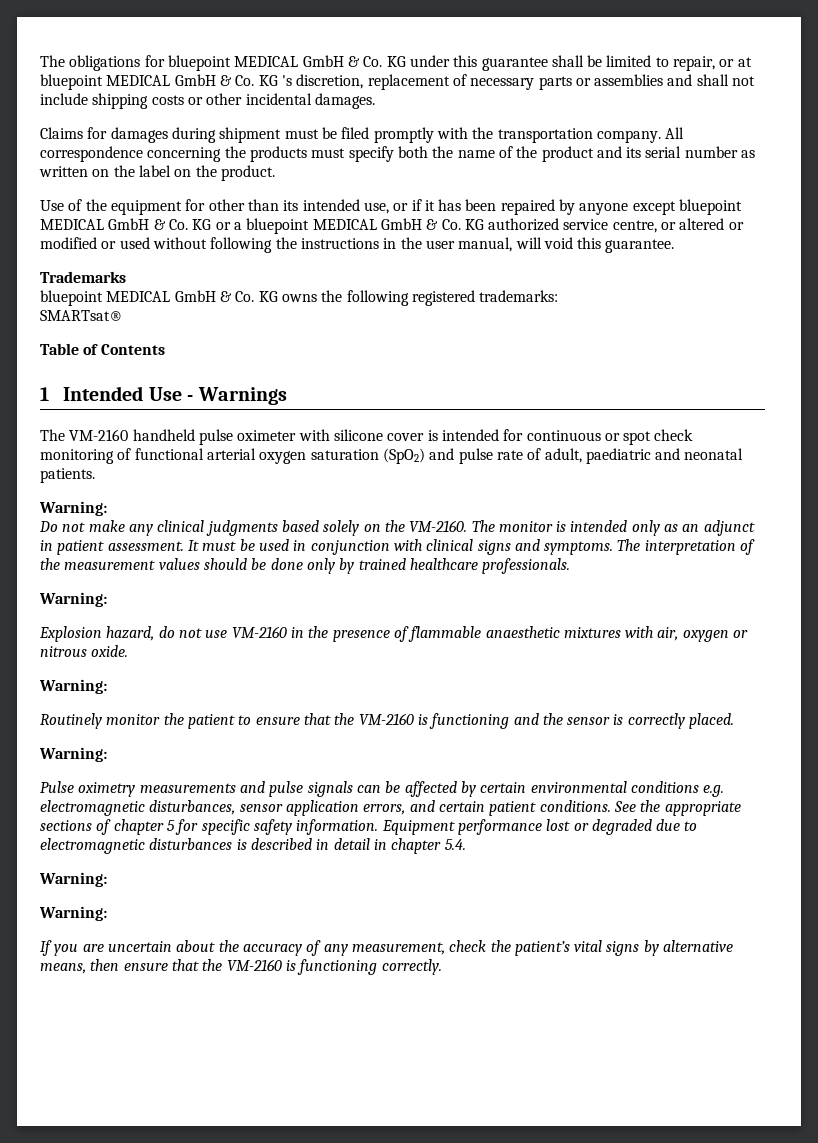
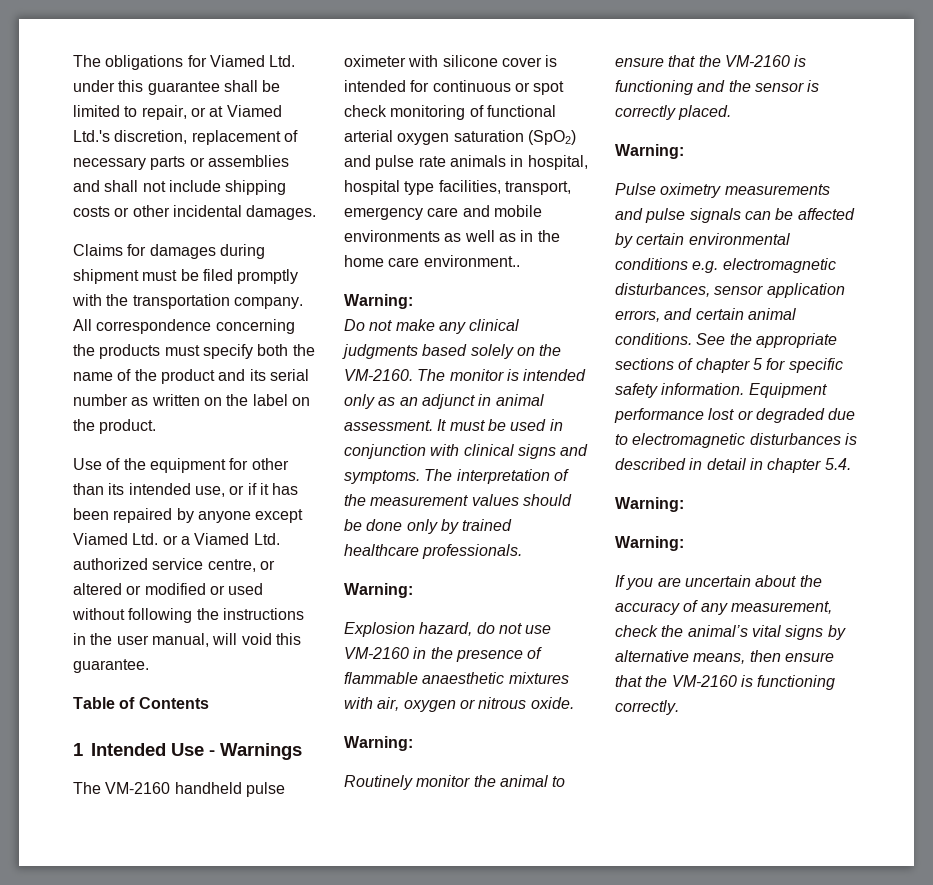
- The obligations for bluepoint MEDICAL GmbH & Co. KG under this guarantee shall be limited to repair, or at bluepoint MEDICAL GmbH & Co. KG 's discretion, replacement of necessary parts or assemblies and shall not include shipping costs or other incidental damages.
+ The obligations for Viamed Ltd. under this guarantee shall be limited to repair, or at Viamed Ltd.'s discretion, replacement of necessary parts or assemblies and shall not include shipping costs or other incidental damages.
- Use of the equipment for other than its intended use, or if it has been repaired by anyone except bluepoint MEDICAL GmbH & Co. KG or a bluepoint MEDICAL GmbH & Co. KG authorized service centre, or altered or modified or used without following the instructions in the user manual, will void this guarantee.
+ Use of the equipment for other than its intended use, or if it has been repaired by anyone except Viamed Ltd. or a Viamed Ltd. authorized service centre, or altered or modified or used without following the instructions in the user manual, will void this guarantee.
- Trademarks
- bluepoint MEDICAL GmbH & Co. KG owns the following registered trademarks:
- SMARTsat®
- The VM-2160 handheld pulse oximeter with silicone cover is intended for continuous or spot check monitoring of functional arterial oxygen saturation (SpO2) and pulse rate of adult, paediatric and neonatal patients.
+ The VM-2160 handheld pulse oximeter with silicone cover is intended for continuous or spot check monitoring of functional arterial oxygen saturation (SpO2) and pulse rate animals in hospital, hospital type facilities, transport, emergency care and mobile environments as well as in the home care environment..
- The monitor is intended only as an adjunct in patient assessment.
+ The monitor is intended only as an adjunct in animal assessment.
- Routinely monitor the patient to ensure that the VM-2160 is functioning and the sensor is correctly placed.
+ Routinely monitor the animal to ensure that the VM-2160 is functioning and the sensor is correctly placed.
- Pulse oximetry measurements and pulse signals can be affected by certain environmental conditions e.g. electromagnetic disturbances, sensor application errors, and certain patient conditions.
+ Pulse oximetry measurements and pulse signals can be affected by certain environmental conditions e.g. electromagnetic disturbances, sensor application errors, and certain animal conditions.
- If you are uncertain about the accuracy of any measurement, check the patient’s vital signs by alternative means, then ensure that the VM-2160 is functioning correctly.
+ If you are uncertain about the accuracy of any measurement, check the animal’s vital signs by alternative means, then ensure that the VM-2160 is functioning correctly.

